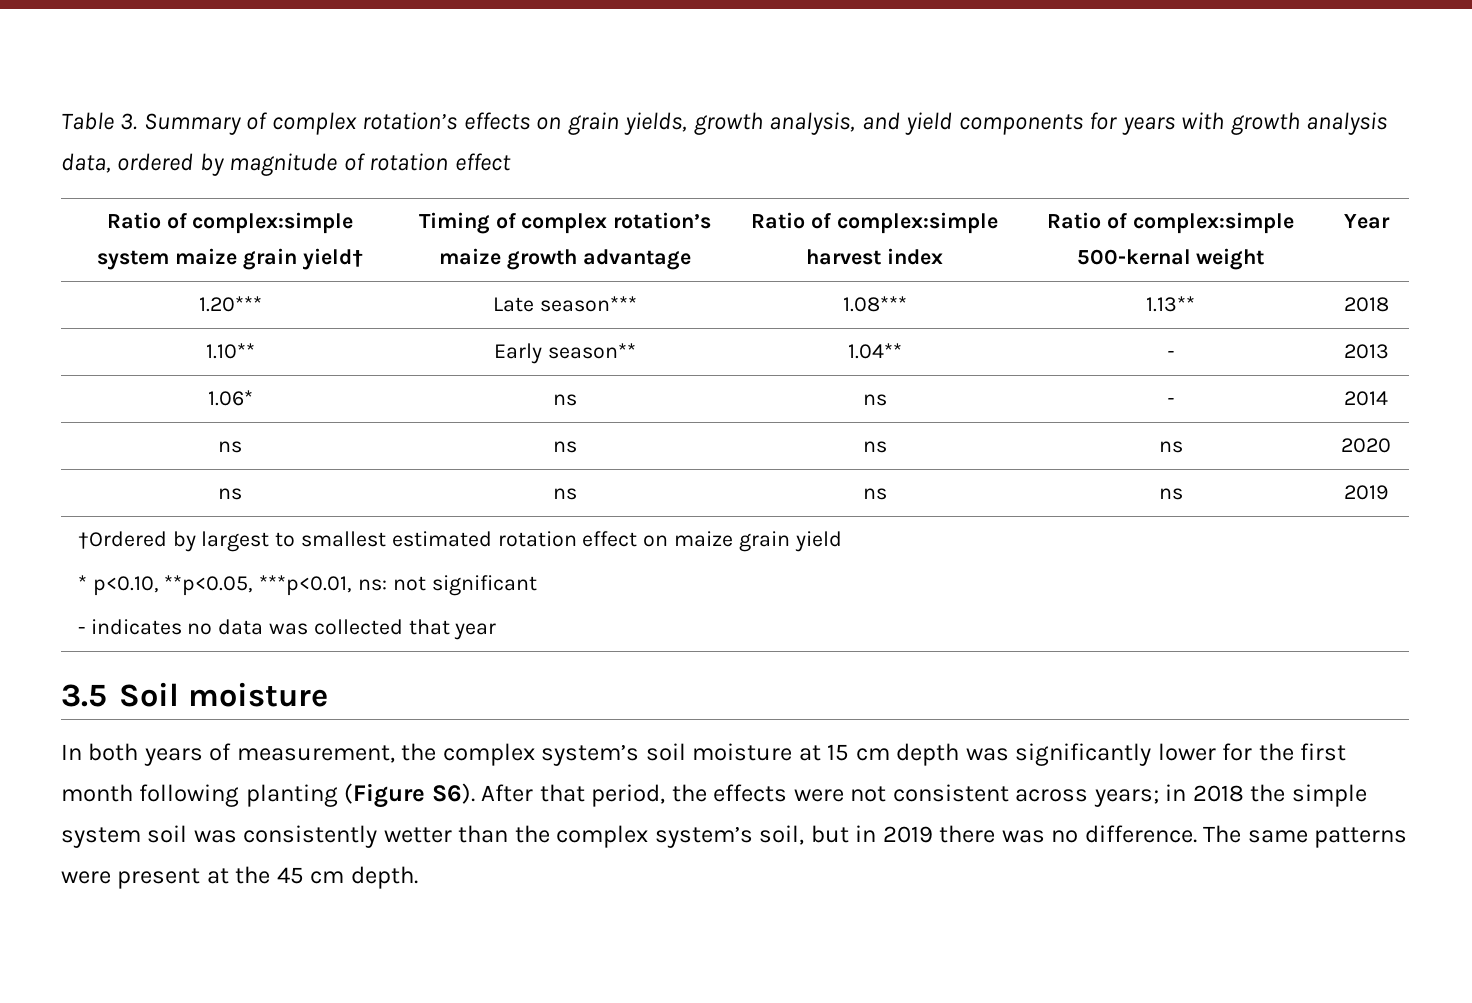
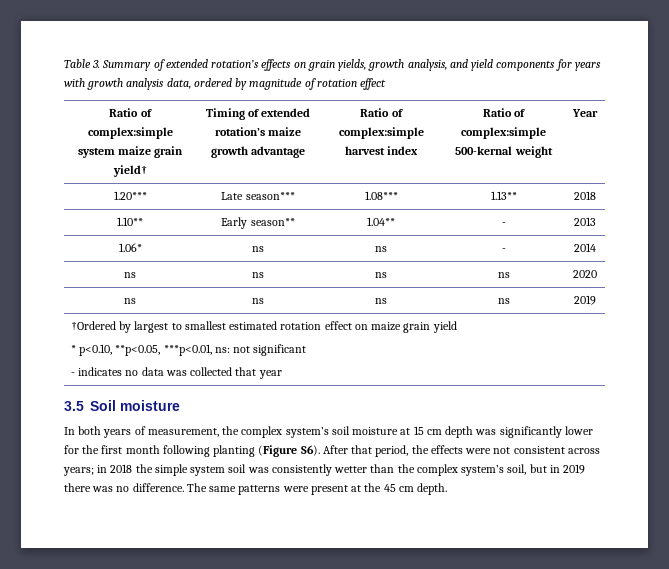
- Table 3. Summary of complex rotation’s effects on grain yields, growth analysis, and yield components for years with growth analysis data, ordered by magnitude of rotation effect
+ Table 3. Summary of extended rotation’s effects on grain yields, growth analysis, and yield components for years with growth analysis data, ordered by magnitude of rotation effect
- Ratio of complex:simple system maize grain yield† | Timing of complex rotation’s maize growth advantage | Ratio of complex:simple harvest index | Ratio of complex:simple 500-kernal weight | Year
+ Ratio of complex:simple system maize grain yield† | Timing of extended rotation’s maize growth advantage | Ratio of complex:simple harvest index | Ratio of complex:simple 500-kernal weight | Year

